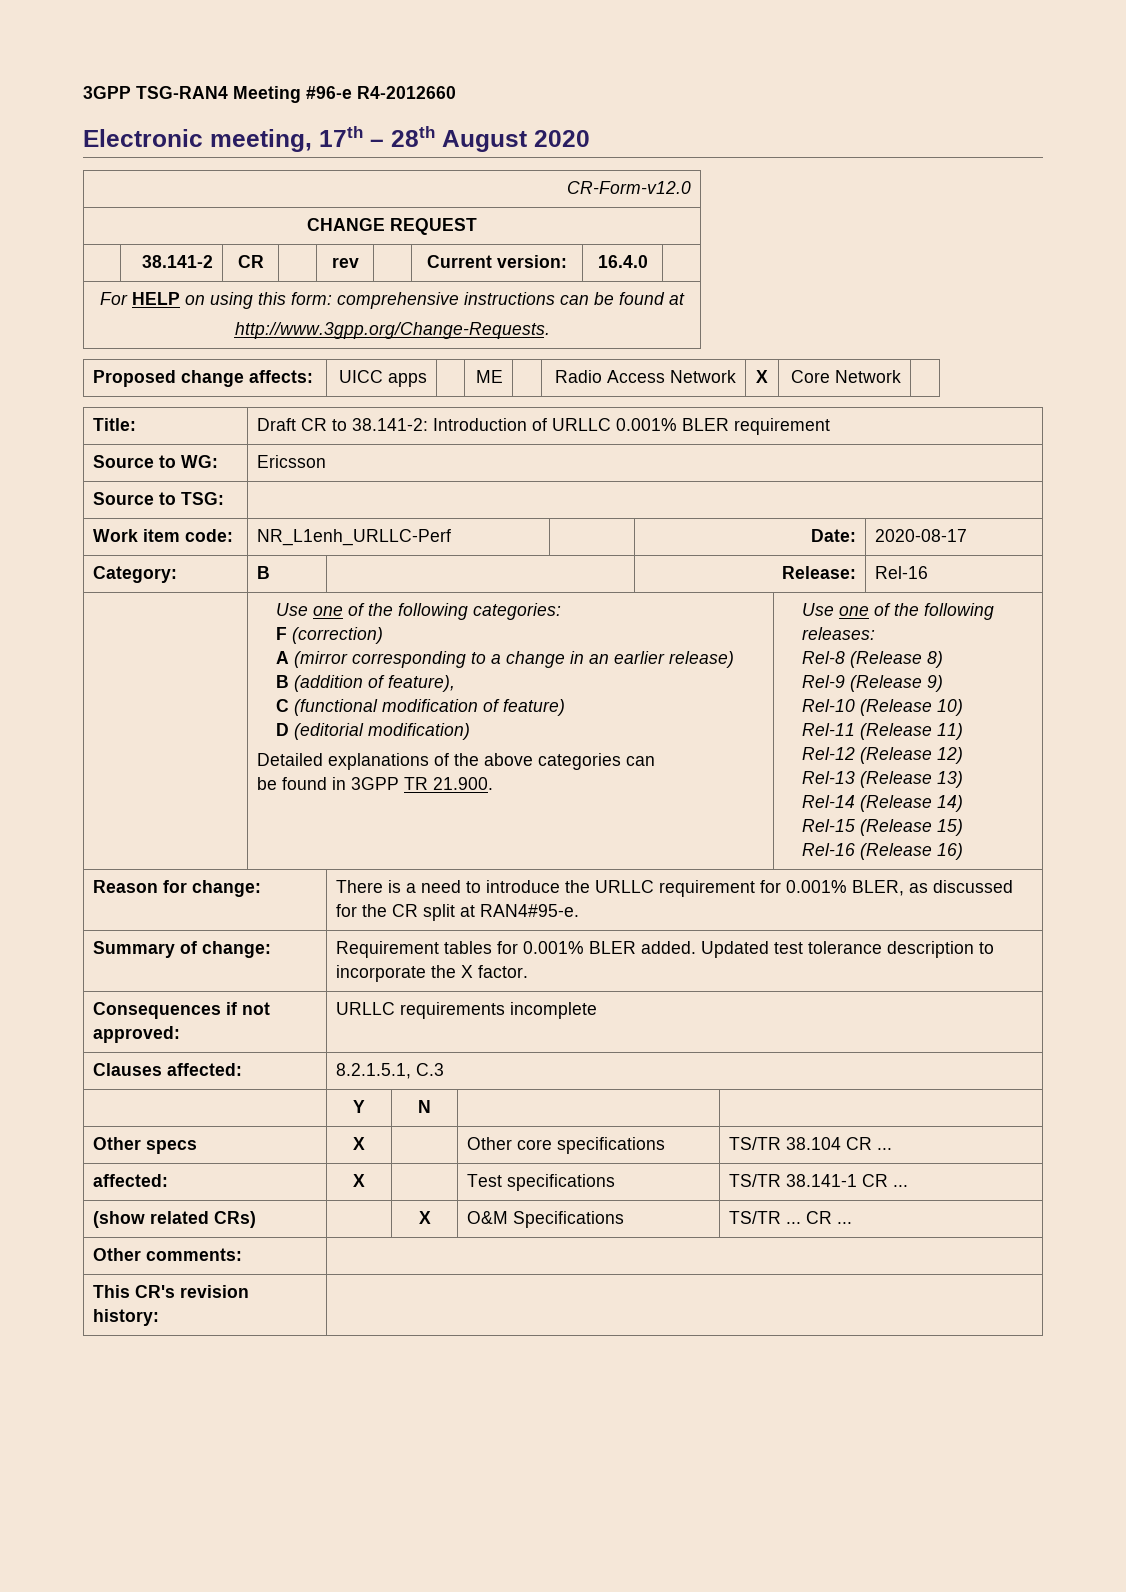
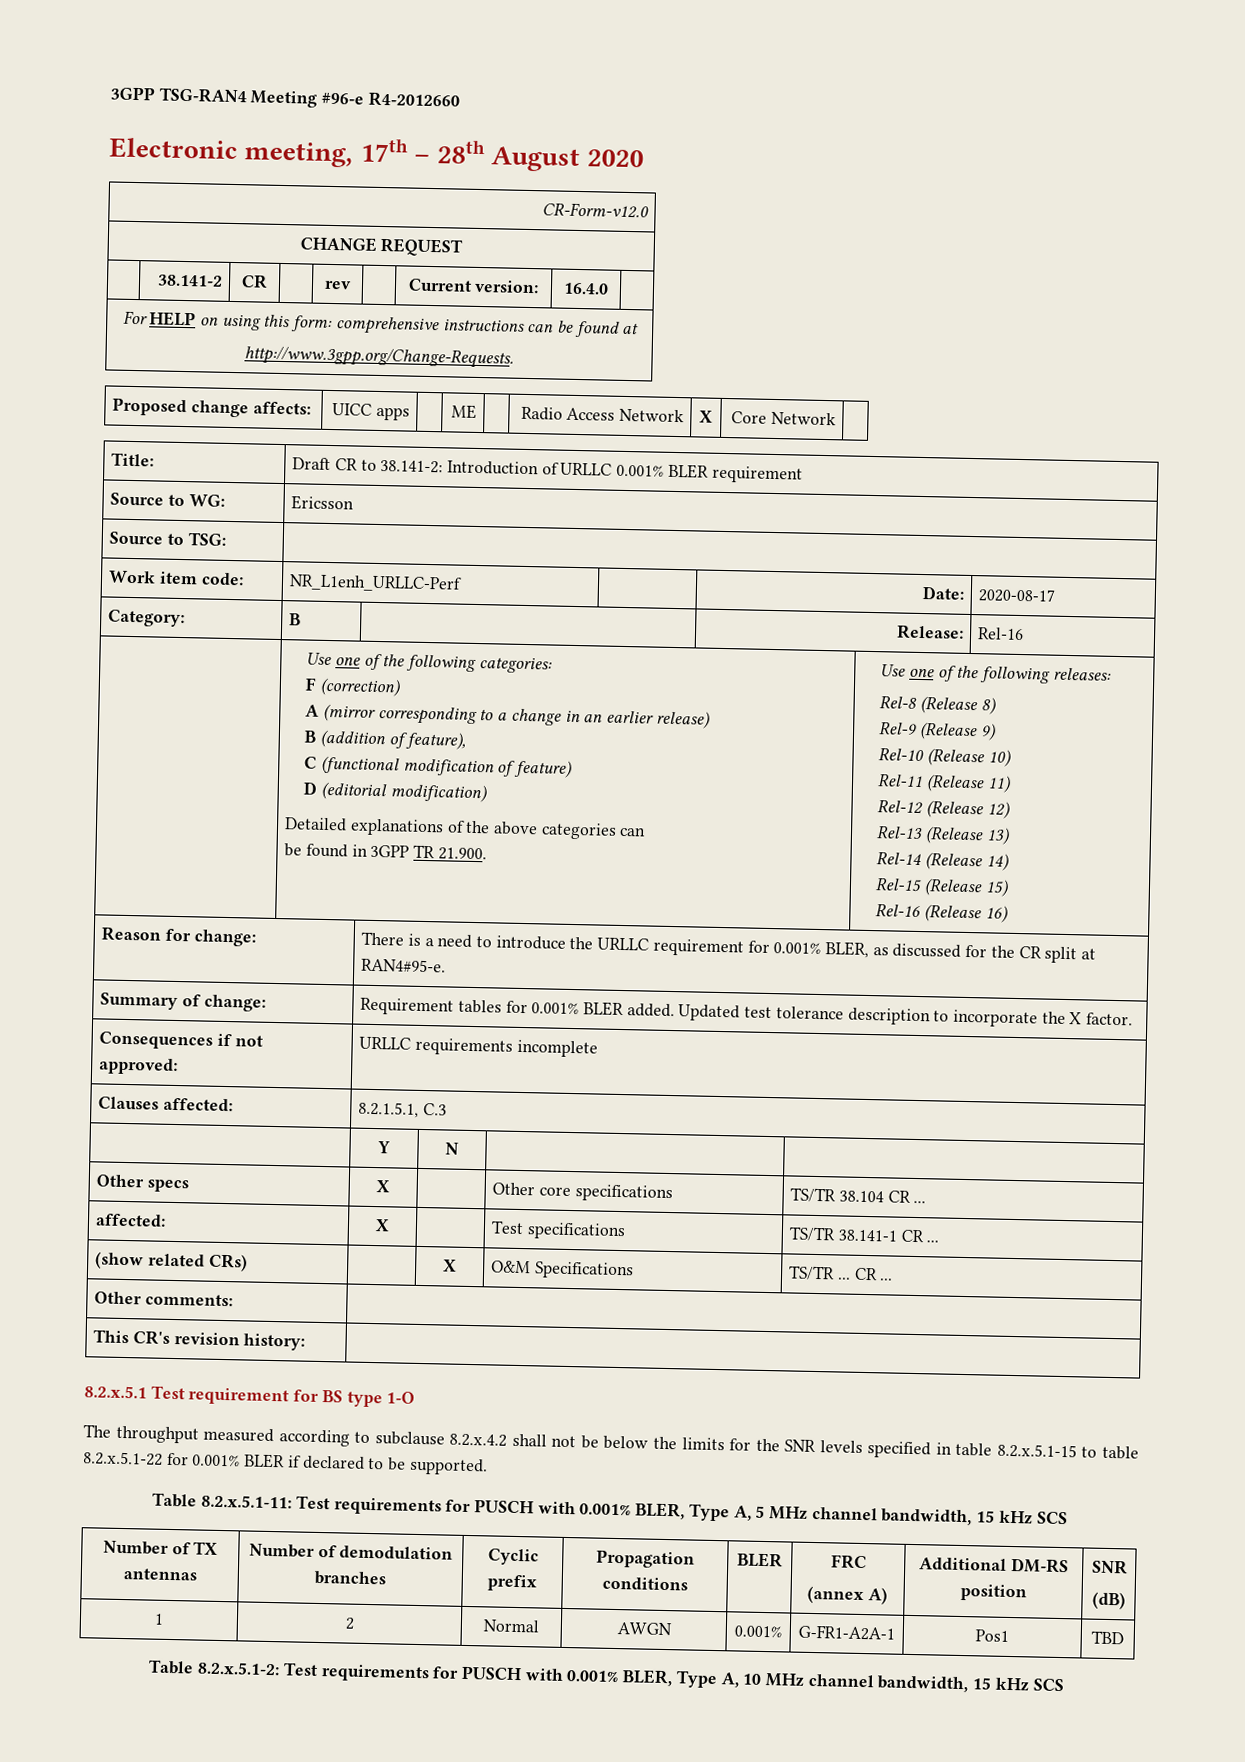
+ 8.2.x.5.1 Test requirement for BS type 1-O
+ The throughput measured according to subclause 8.2.x.4.2 shall not be below the limits for the SNR levels specified in table 8.2.x.5.1-15 to table 8.2.x.5.1-22 for 0.001% BLER if declared to be supported.
+ Table 8.2.x.5.1-11: Test requirements for PUSCH with 0.001% BLER, Type A, 5 MHz channel bandwidth, 15 kHz SCS
+ Number of TX antennas | Number of demodulation branches | Cyclic prefix | Propagation conditions | BLER | FRC
+ (annex A) | Additional DM-RS position | SNR
+ (dB)
+ 1 | 2 | Normal | AWGN | 0.001% | G-FR1-A2A-1 | Pos1 | TBD
+ Table 8.2.x.5.1-2: Test requirements for PUSCH with 0.001% BLER, Type A, 10 MHz channel bandwidth, 15 kHz SCS

